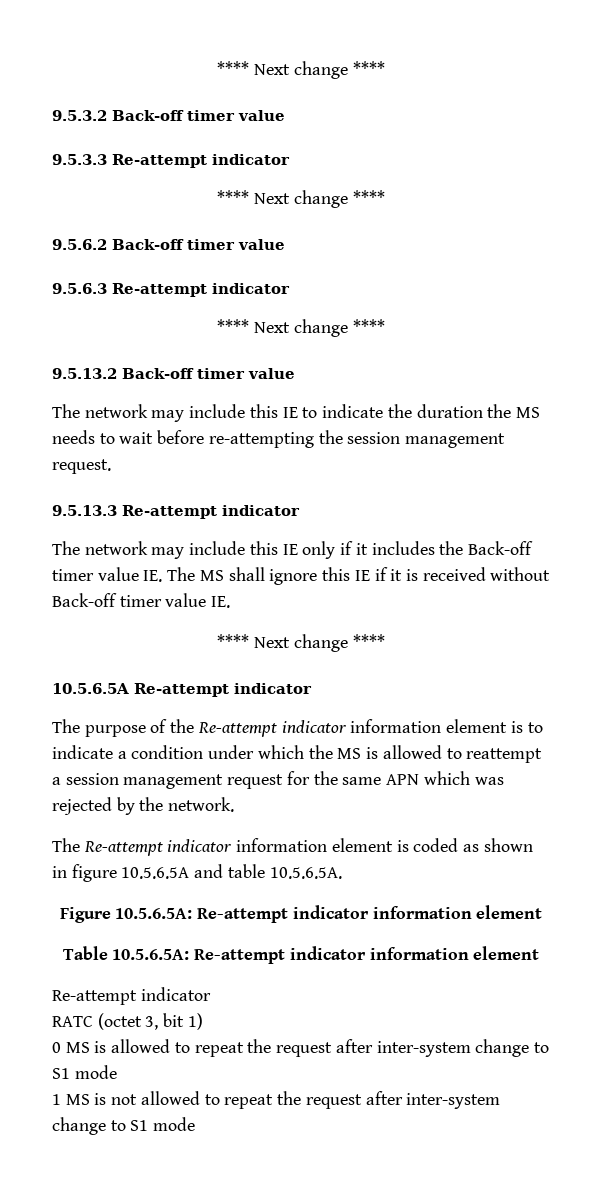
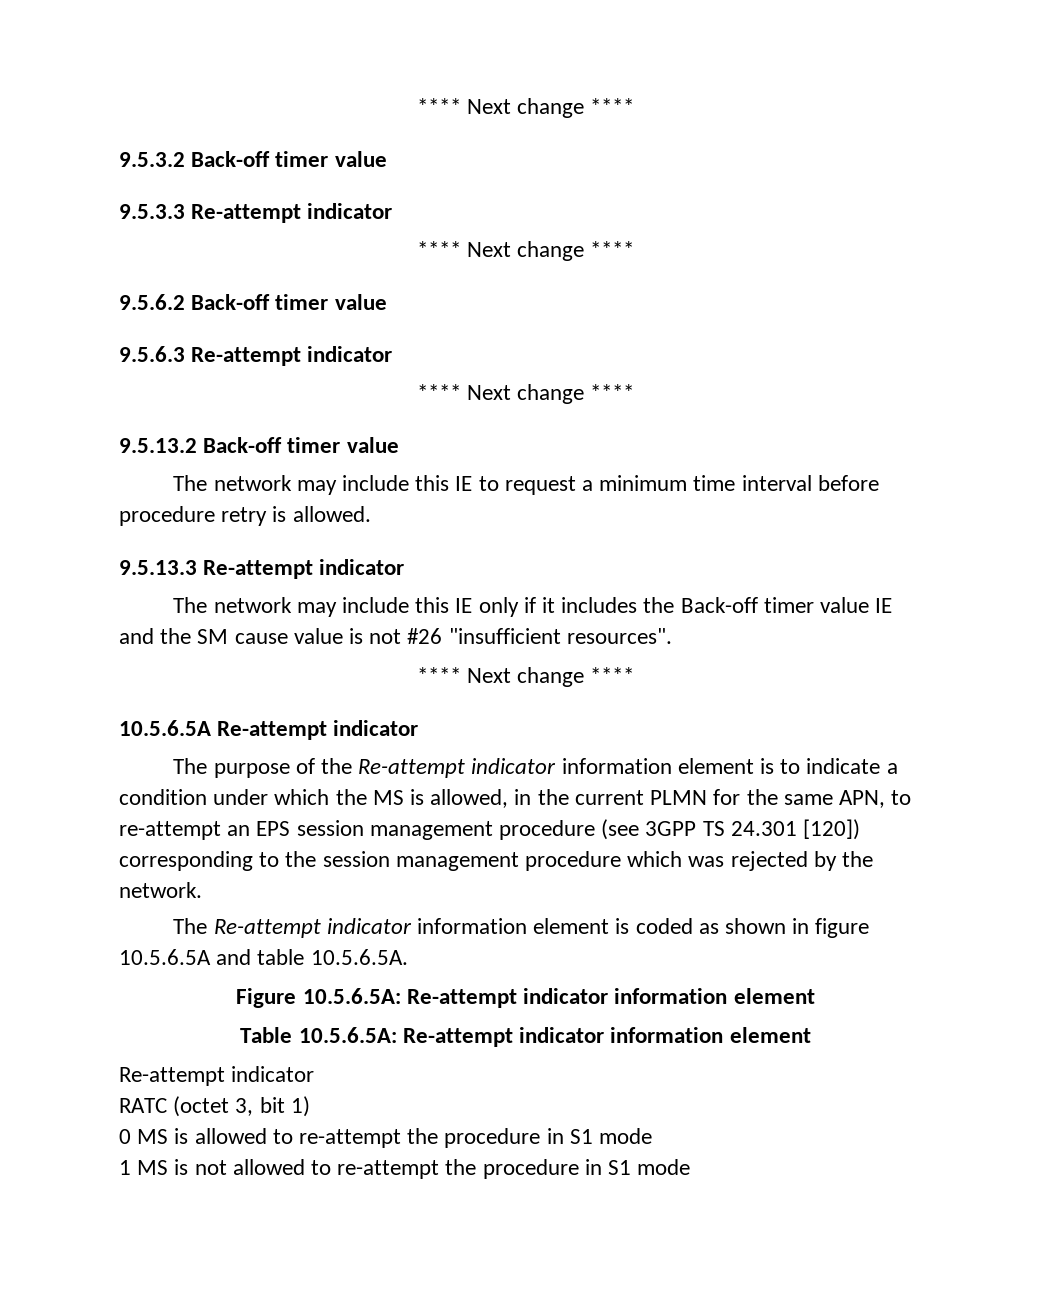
- The network may include this IE to indicate the duration the MS needs to wait before re-attempting the session management request.
+ The network may include this IE to request a minimum time interval before procedure retry is allowed.
- The network may include this IE only if it includes the Back-off timer value IE. The MS shall ignore this IE if it is received without Back-off timer value IE.
+ The network may include this IE only if it includes the Back-off timer value IE and the SM cause value is not #26 "insufficient resources".
- The purpose of the Re-attempt indicator information element is to indicate a condition under which the MS is allowed to reattempt a session management request for the same APN which was rejected by the network.
+ The purpose of the Re-attempt indicator information element is to indicate a condition under which the MS is allowed, in the current PLMN for the same APN, to re-attempt an EPS session management procedure (see 3GPP TS 24.301 [120]) corresponding to the session management procedure which was rejected by the network.
- 0 MS is allowed to repeat the request after inter-system change to S1 mode
+ 0 MS is allowed to re-attempt the procedure in S1 mode
- 1 MS is not allowed to repeat the request after inter-system change to S1 mode
+ 1 MS is not allowed to re-attempt the procedure in S1 mode

